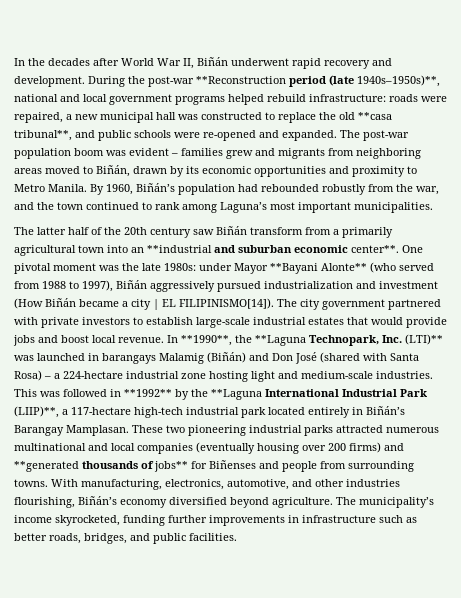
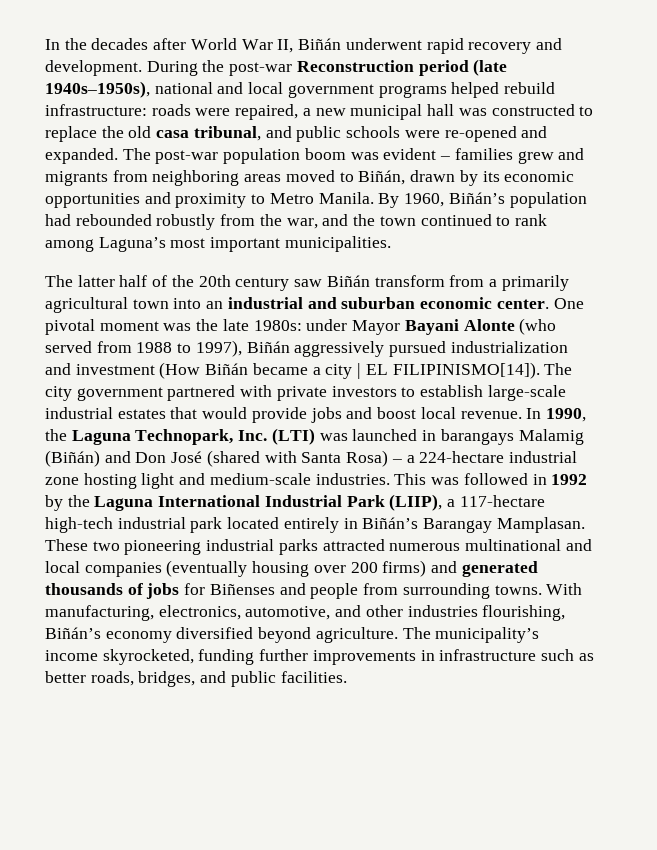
- During the post-war **Reconstruction period (late 1940s–1950s)**, national and local government programs helped rebuild infrastructure: roads were repaired, a new municipal hall was constructed to replace the old **casa tribunal**, and public schools were re-opened and expanded.
+ During the post-war Reconstruction period (late 1940s–1950s), national and local government programs helped rebuild infrastructure: roads were repaired, a new municipal hall was constructed to replace the old casa tribunal, and public schools were re-opened and expanded.
- The latter half of the 20th century saw Biñán transform from a primarily agricultural town into an **industrial and suburban economic center**.
+ The latter half of the 20th century saw Biñán transform from a primarily agricultural town into an industrial and suburban economic center.
- One pivotal moment was the late 1980s: under Mayor **Bayani Alonte** (who served from 1988 to 1997), Biñán aggressively pursued industrialization and investment (How Biñán became a city | EL FILIPINISMO[14]).
+ One pivotal moment was the late 1980s: under Mayor Bayani Alonte (who served from 1988 to 1997), Biñán aggressively pursued industrialization and investment (How Biñán became a city | EL FILIPINISMO[14]).
- In **1990**, the **Laguna Technopark, Inc. (LTI)** was launched in barangays Malamig (Biñán) and Don José (shared with Santa Rosa) – a 224-hectare industrial zone hosting light and medium-scale industries.
+ In 1990, the Laguna Technopark, Inc. (LTI) was launched in barangays Malamig (Biñán) and Don José (shared with Santa Rosa) – a 224-hectare industrial zone hosting light and medium-scale industries.
- This was followed in **1992** by the **Laguna International Industrial Park (LIIP)**, a 117-hectare high-tech industrial park located entirely in Biñán’s Barangay Mamplasan.
+ This was followed in 1992 by the Laguna International Industrial Park (LIIP), a 117-hectare high-tech industrial park located entirely in Biñán’s Barangay Mamplasan.
- These two pioneering industrial parks attracted numerous multinational and local companies (eventually housing over 200 firms) and **generated thousands of jobs** for Biñenses and people from surrounding towns.
+ These two pioneering industrial parks attracted numerous multinational and local companies (eventually housing over 200 firms) and generated thousands of jobs for Biñenses and people from surrounding towns.

